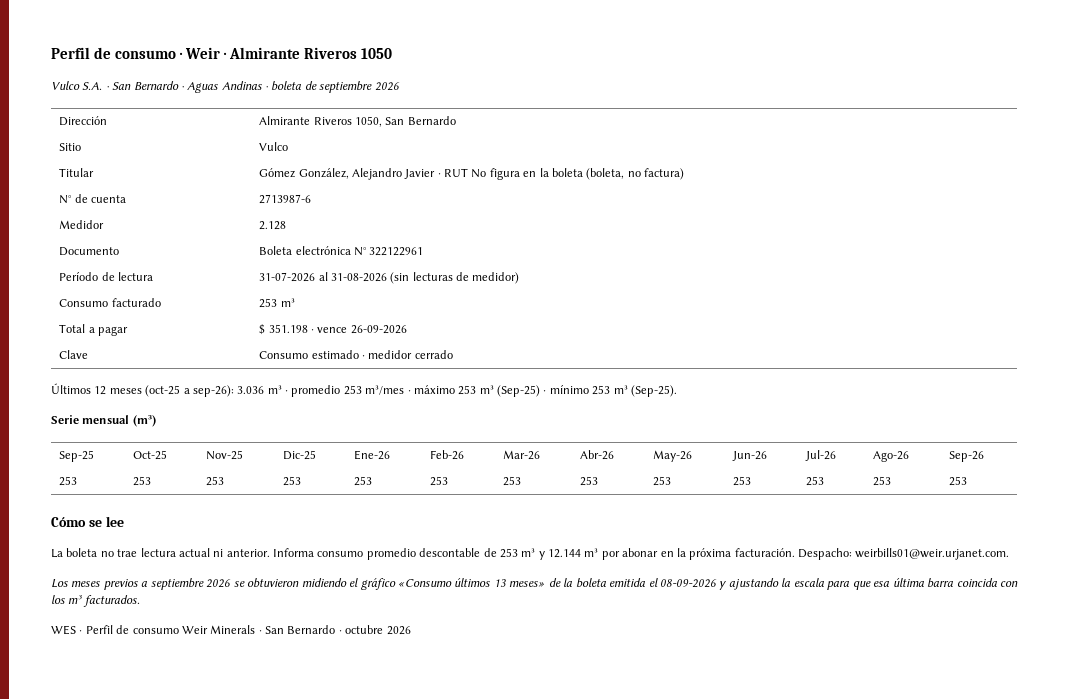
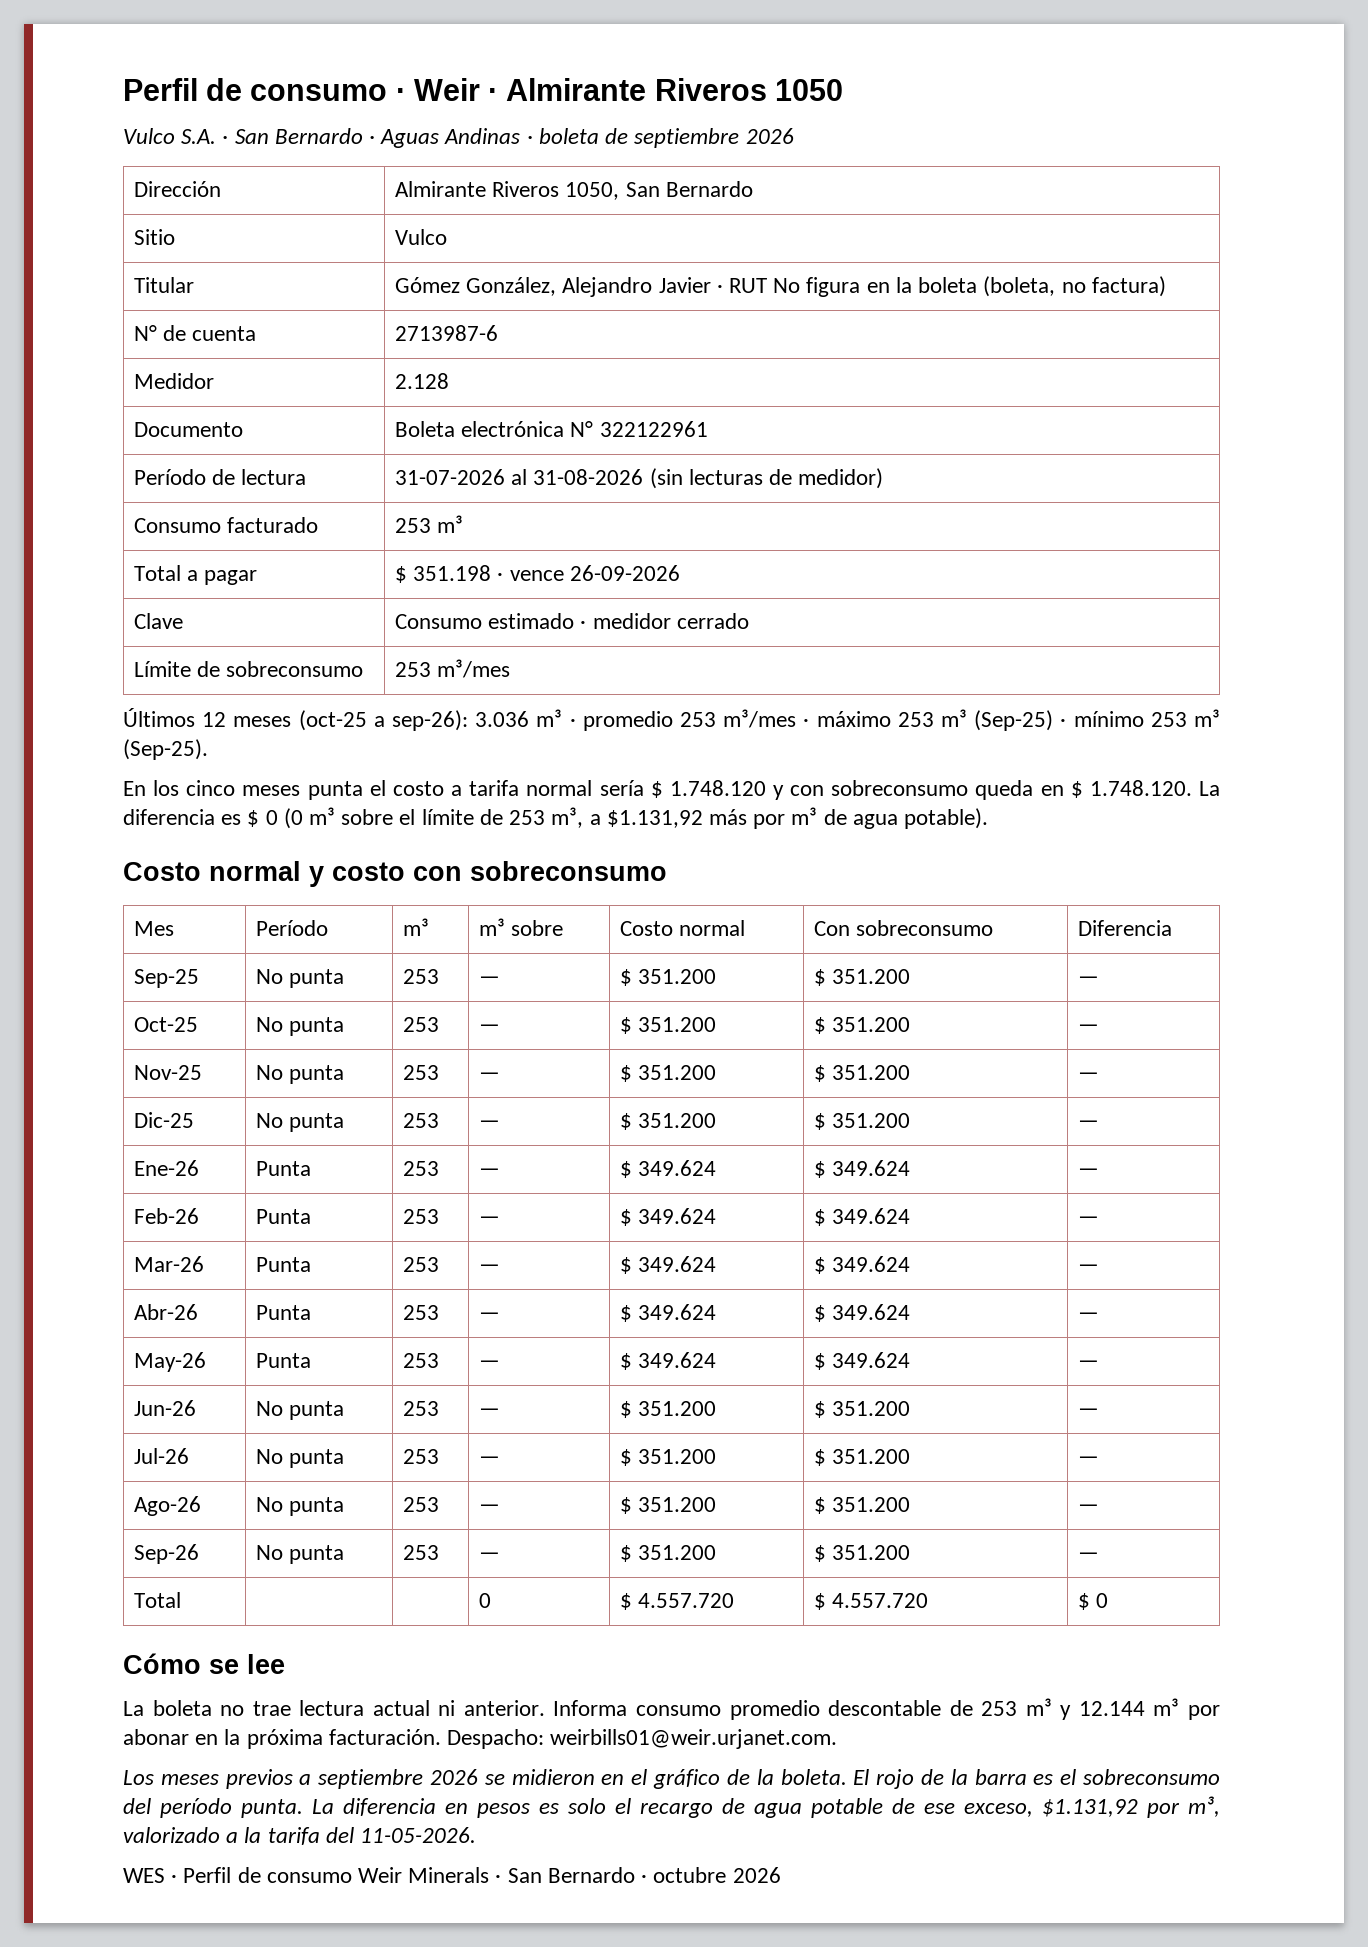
+ Límite de sobreconsumo | 253 m³/mes
- Serie mensual (m³)
- Sep-25 | Oct-25 | Nov-25 | Dic-25 | Ene-26 | Feb-26 | Mar-26 | Abr-26 | May-26 | Jun-26 | Jul-26 | Ago-26 | Sep-26
- 253 | 253 | 253 | 253 | 253 | 253 | 253 | 253 | 253 | 253 | 253 | 253 | 253
+ En los cinco meses punta el costo a tarifa normal sería $ 1.748.120 y con sobreconsumo queda en $ 1.748.120. La diferencia es $ 0 (0 m³ sobre el límite de 253 m³, a $1.131,92 más por m³ de agua potable).
+ Costo normal y costo con sobreconsumo
+ Mes | Período | m³ | m³ sobre | Costo normal | Con sobreconsumo | Diferencia
+ Sep-25 | No punta | 253 | — | $ 351.200 | $ 351.200 | —
+ Oct-25 | No punta | 253 | — | $ 351.200 | $ 351.200 | —
+ Nov-25 | No punta | 253 | — | $ 351.200 | $ 351.200 | —
+ Dic-25 | No punta | 253 | — | $ 351.200 | $ 351.200 | —
+ Ene-26 | Punta | 253 | — | $ 349.624 | $ 349.624 | —
+ Feb-26 | Punta | 253 | — | $ 349.624 | $ 349.624 | —
+ Mar-26 | Punta | 253 | — | $ 349.624 | $ 349.624 | —
+ Abr-26 | Punta | 253 | — | $ 349.624 | $ 349.624 | —
+ May-26 | Punta | 253 | — | $ 349.624 | $ 349.624 | —
+ Jun-26 | No punta | 253 | — | $ 351.200 | $ 351.200 | —
+ Jul-26 | No punta | 253 | — | $ 351.200 | $ 351.200 | —
+ Ago-26 | No punta | 253 | — | $ 351.200 | $ 351.200 | —
+ Sep-26 | No punta | 253 | — | $ 351.200 | $ 351.200 | —
+ Total | | | 0 | $ 4.557.720 | $ 4.557.720 | $ 0
- Los meses previos a septiembre 2026 se obtuvieron midiendo el gráfico «Consumo últimos 13 meses» de la boleta emitida el 08-09-2026 y ajustando la escala para que esa última barra coincida con los m³ facturados.
+ Los meses previos a septiembre 2026 se midieron en el gráfico de la boleta. El rojo de la barra es el sobreconsumo del período punta. La diferencia en pesos es solo el recargo de agua potable de ese exceso, $1.131,92 por m³, valorizado a la tarifa del 11-05-2026.

